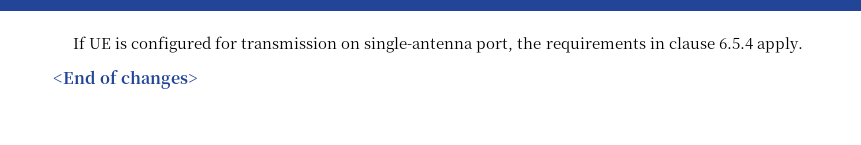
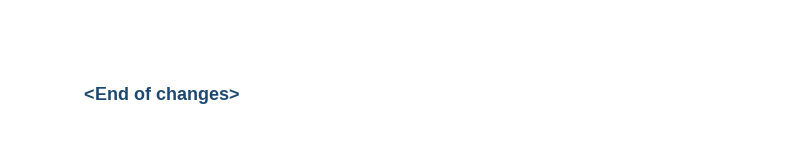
- If UE is configured for transmission on single-antenna port, the requirements in clause 6.5.4 apply.

